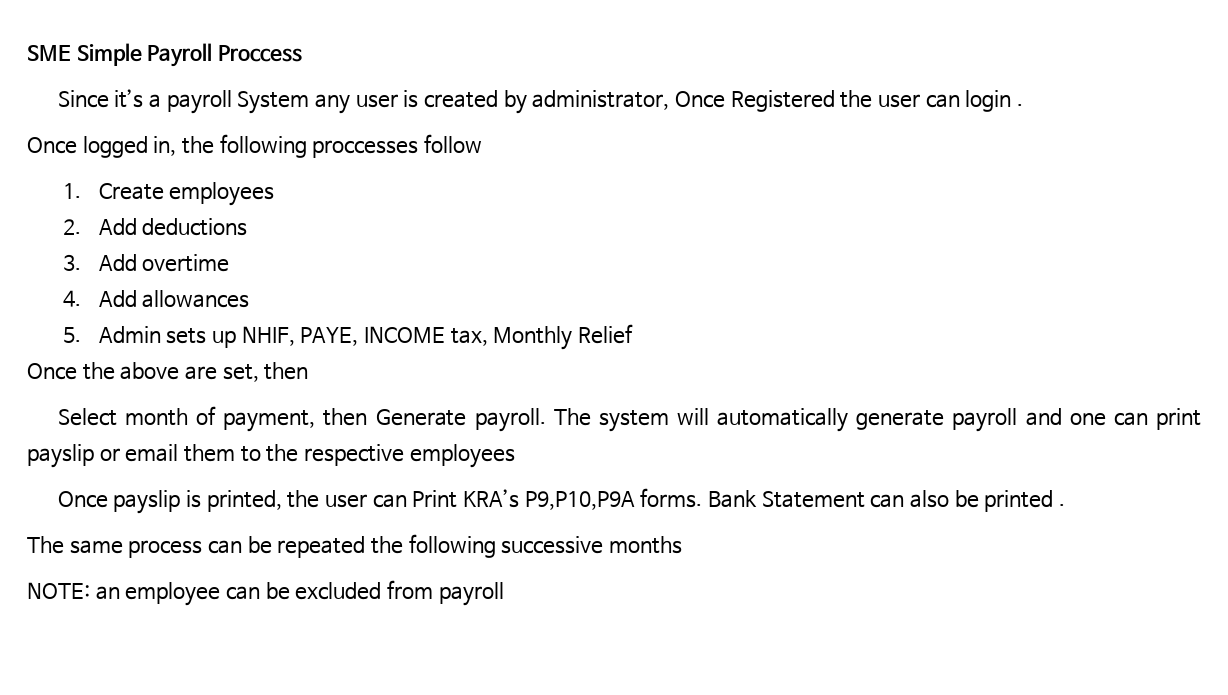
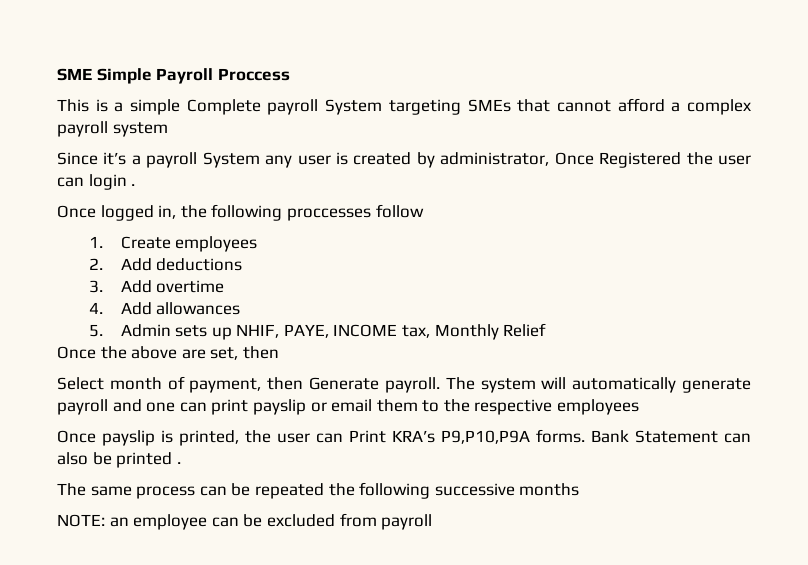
+ This is a simple Complete payroll System targeting SMEs that cannot afford a complex payroll system

